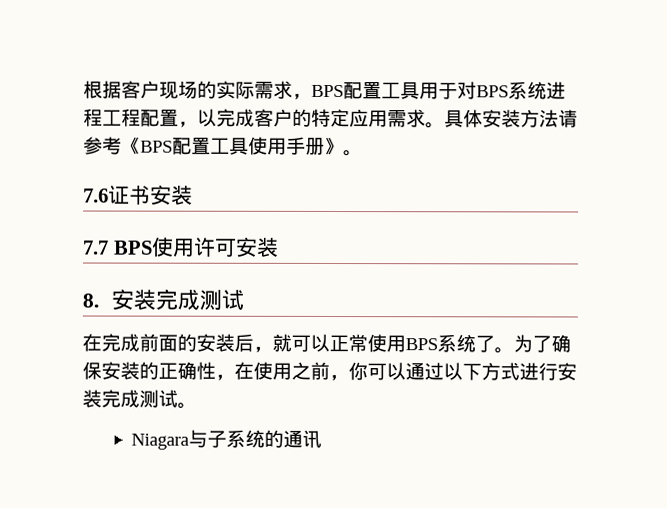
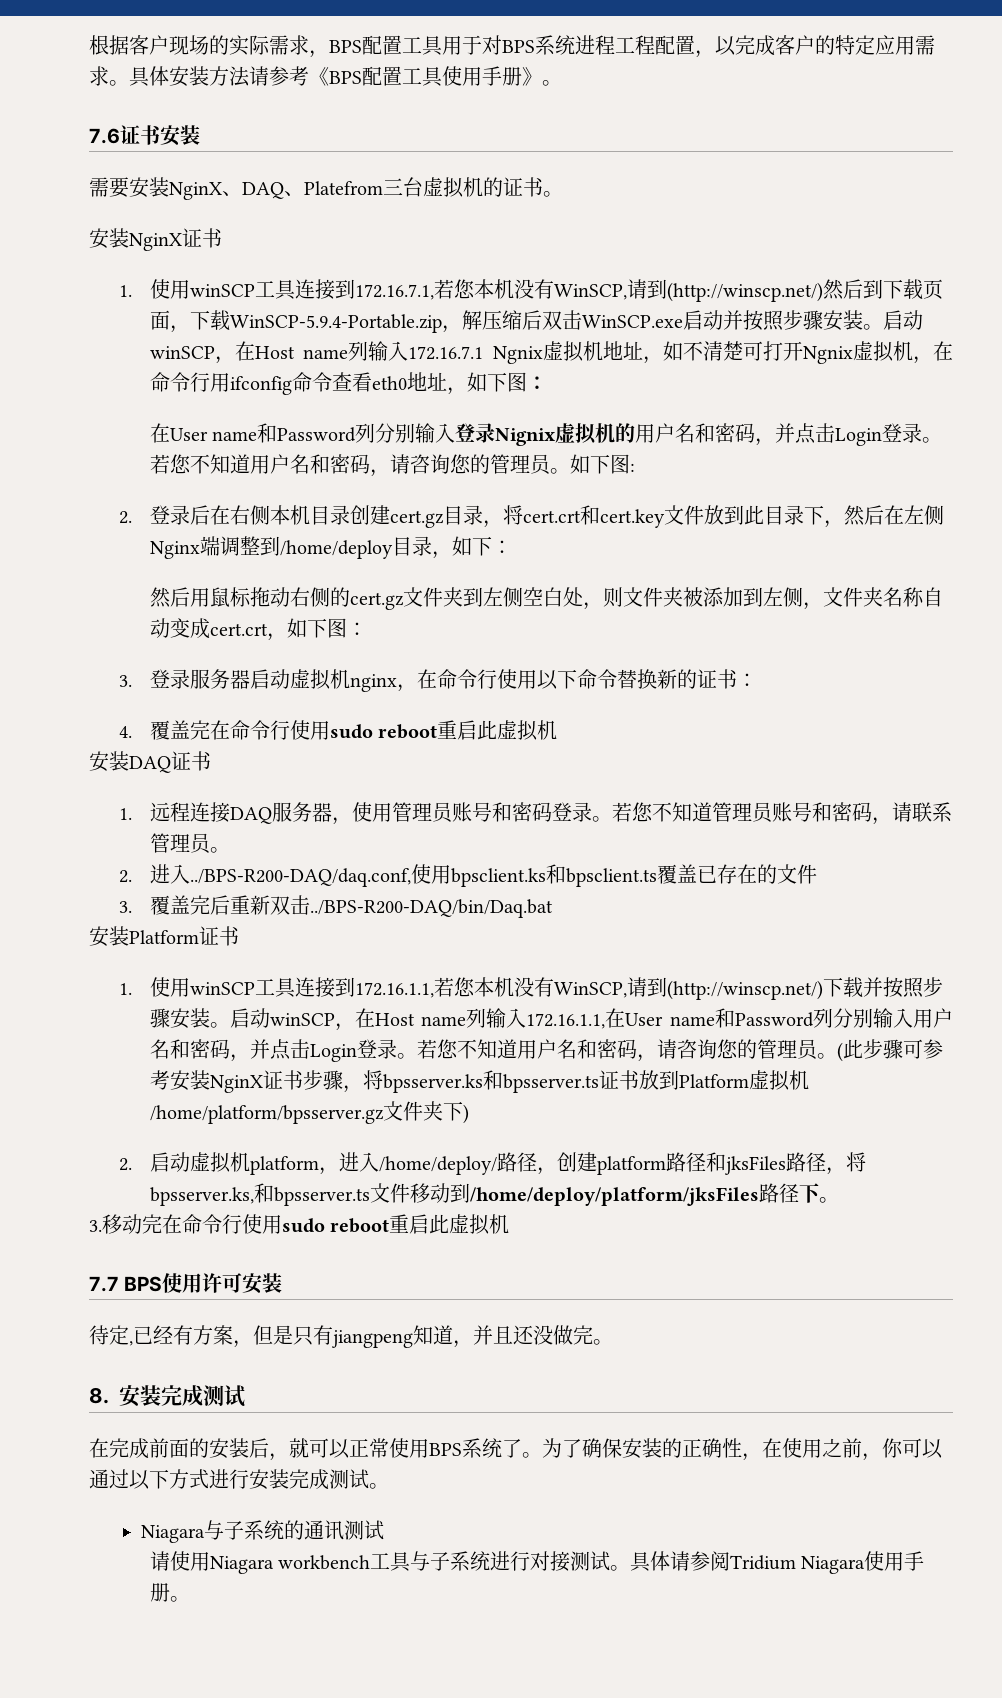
+ 需要安装NginX、DAQ、Platefrom三台虚拟机的证书。
+ 安装NginX证书
+ 1.使用winSCP工具连接到172.16.7.1,若您本机没有WinSCP,请到(http://winscp.net/)然后到下载页面，下载WinSCP-5.9.4-Portable.zip，解压缩后双击WinSCP.exe启动并按照步骤安装。启动winSCP，在Host name列输入172.16.7.1 Ngnix虚拟机地址，如不清楚可打开Ngnix虚拟机，在命令行用ifconfig命令查看eth0地址，如下图：
+ 在User name和Password列分别输入登录Nignix虚拟机的用户名和密码，并点击Login登录。若您不知道用户名和密码，请咨询您的管理员。如下图:
+ 2.登录后在右侧本机目录创建cert.gz目录，将cert.crt和cert.key文件放到此目录下，然后在左侧Nginx端调整到/home/deploy目录，如下：
+ 然后用鼠标拖动右侧的cert.gz文件夹到左侧空白处，则文件夹被添加到左侧，文件夹名称自动变成cert.crt，如下图：
+ 3.登录服务器启动虚拟机nginx，在命令行使用以下命令替换新的证书：
+ 4.覆盖完在命令行使用sudo reboot重启此虚拟机
+ 安装DAQ证书
+ 1.远程连接DAQ服务器，使用管理员账号和密码登录。若您不知道管理员账号和密码，请联系管理员。
+ 2.进入../BPS-R200-DAQ/daq.conf,使用bpsclient.ks和bpsclient.ts覆盖已存在的文件
+ 3.覆盖完后重新双击../BPS-R200-DAQ/bin/Daq.bat
+ 安装Platform证书
+ 1.使用winSCP工具连接到172.16.1.1,若您本机没有WinSCP,请到(http://winscp.net/)下载并按照步骤安装。启动winSCP，在Host name列输入172.16.1.1,在User name和Password列分别输入用户名和密码，并点击Login登录。若您不知道用户名和密码，请咨询您的管理员。(此步骤可参考安装NginX证书步骤，将bpsserver.ks和bpsserver.ts证书放到Platform虚拟机/home/platform/bpsserver.gz文件夹下)
+ 2.启动虚拟机platform，进入/home/deploy/路径，创建platform路径和jksFiles路径，将bpsserver.ks,和bpsserver.ts文件移动到/home/deploy/platform/jksFiles路径下。
+ 3.移动完在命令行使用sudo reboot重启此虚拟机
+ 待定,已经有方案，但是只有jiangpeng知道，并且还没做完。
- Niagara与子系统的通讯
+ Niagara与子系统的通讯测试
+ 请使用Niagara workbench工具与子系统进行对接测试。具体请参阅Tridium Niagara使用手册。

